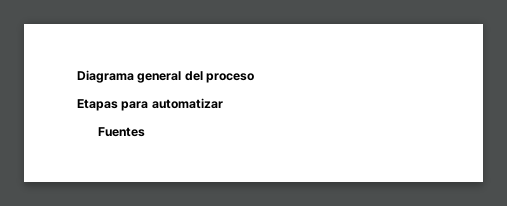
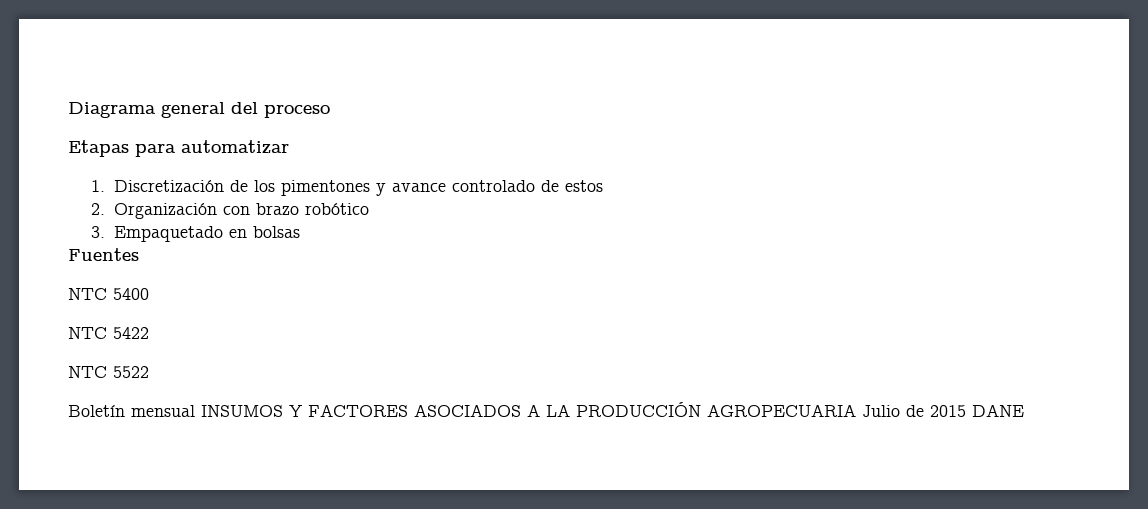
+ 1. Discretización de los pimentones y avance controlado de estos
+ 2. Organización con brazo robótico
+ 3. Empaquetado en bolsas
  Fuentes
+ NTC 5400
+ NTC 5422
+ NTC 5522
+ Boletín mensual INSUMOS Y FACTORES ASOCIADOS A LA PRODUCCIÓN AGROPECUARIA Julio de 2015 DANE

